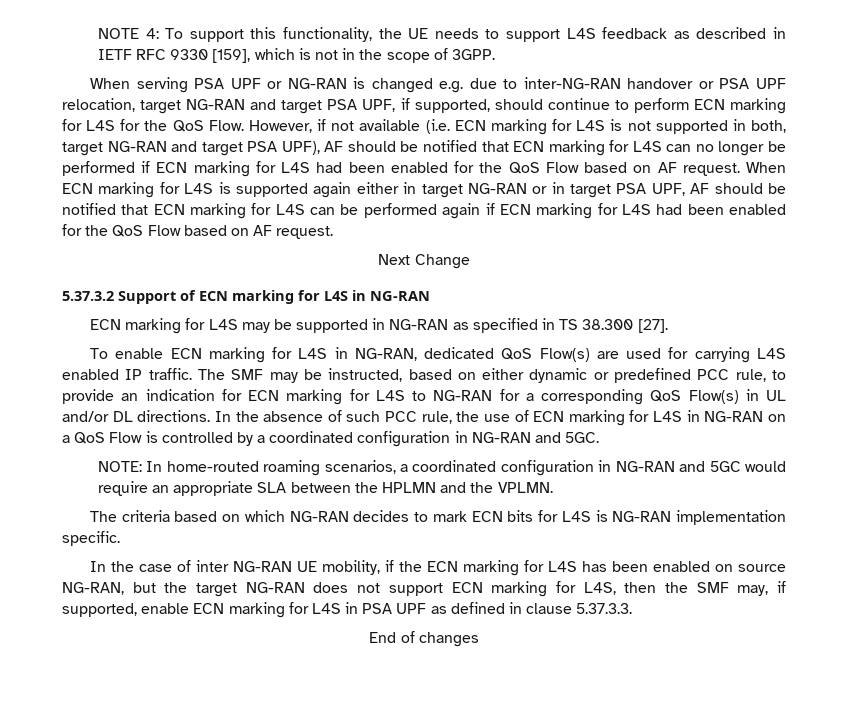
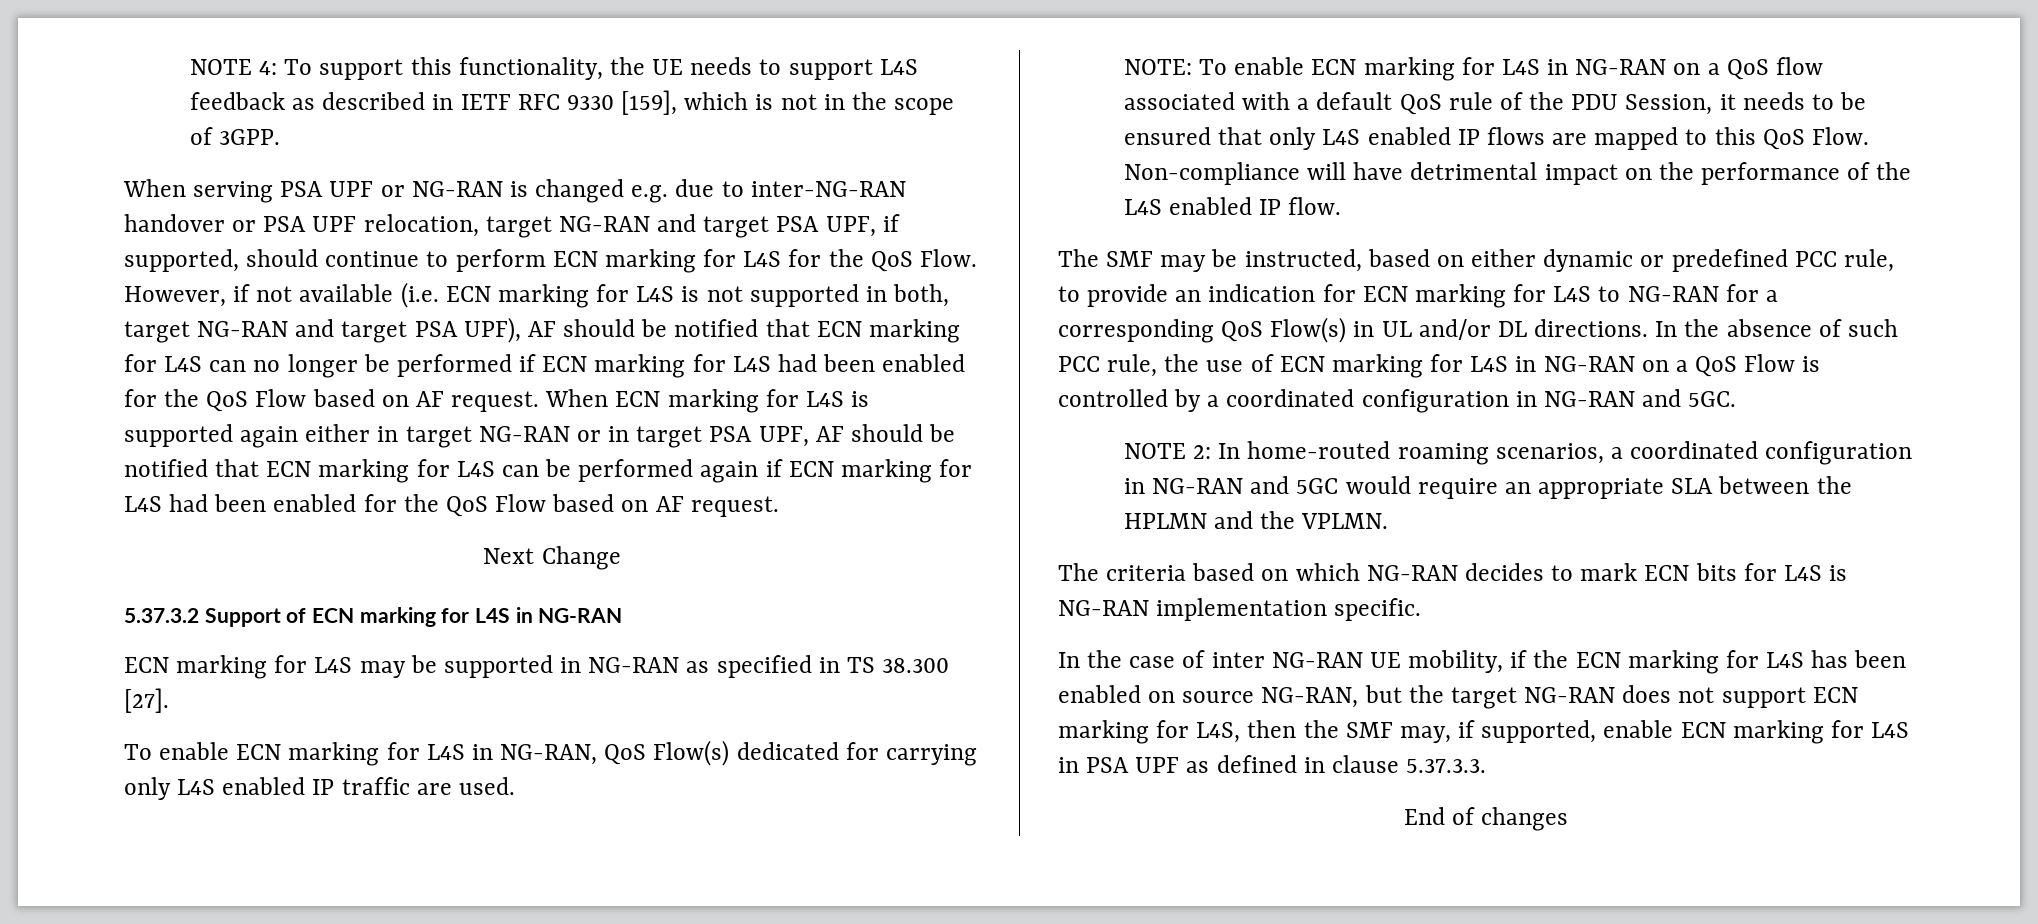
- To enable ECN marking for L4S in NG-RAN, dedicated QoS Flow(s) are used for carrying L4S enabled IP traffic. The SMF may be instructed, based on either dynamic or predefined PCC rule, to provide an indication for ECN marking for L4S to NG-RAN for a corresponding QoS Flow(s) in UL and/or DL directions.
+ To enable ECN marking for L4S in NG-RAN, QoS Flow(s) dedicated for carrying only L4S enabled IP traffic are used.
+ NOTE: To enable ECN marking for L4S in NG-RAN on a QoS flow associated with a default QoS rule of the PDU Session, it needs to be ensured that only L4S enabled IP flows are mapped to this QoS Flow. Non-compliance will have detrimental impact on the performance of the L4S enabled IP flow.
+ The SMF may be instructed, based on either dynamic or predefined PCC rule, to provide an indication for ECN marking for L4S to NG-RAN for a corresponding QoS Flow(s) in UL and/or DL directions.
- NOTE: In home-routed roaming scenarios, a coordinated configuration in NG-RAN and 5GC would require an appropriate SLA between the HPLMN and the VPLMN.
+ NOTE 2: In home-routed roaming scenarios, a coordinated configuration in NG-RAN and 5GC would require an appropriate SLA between the HPLMN and the VPLMN.

